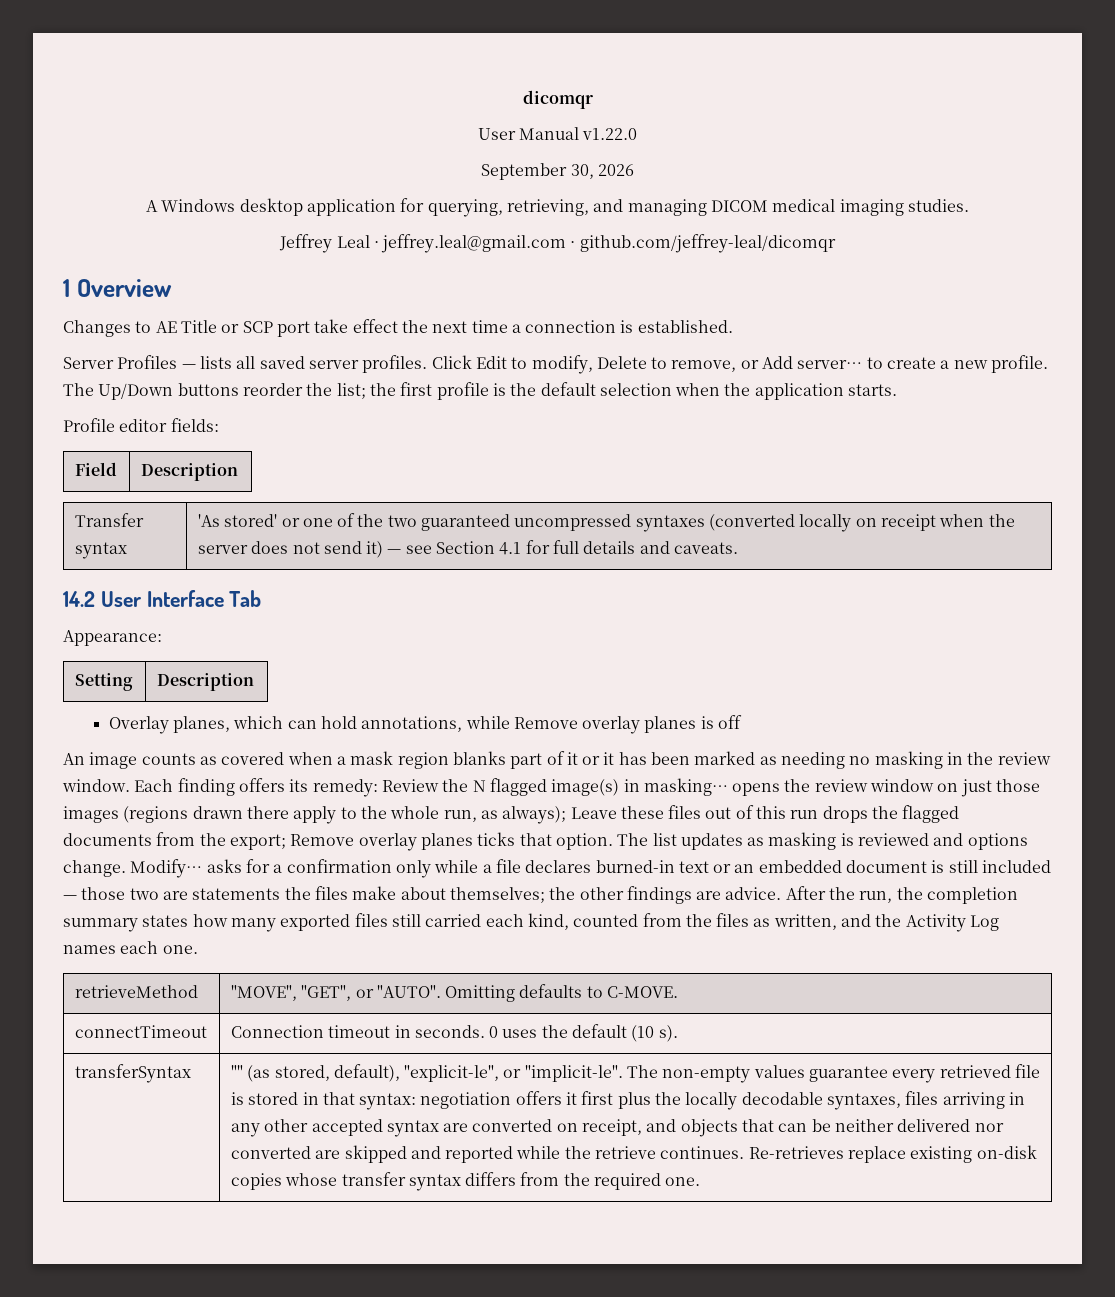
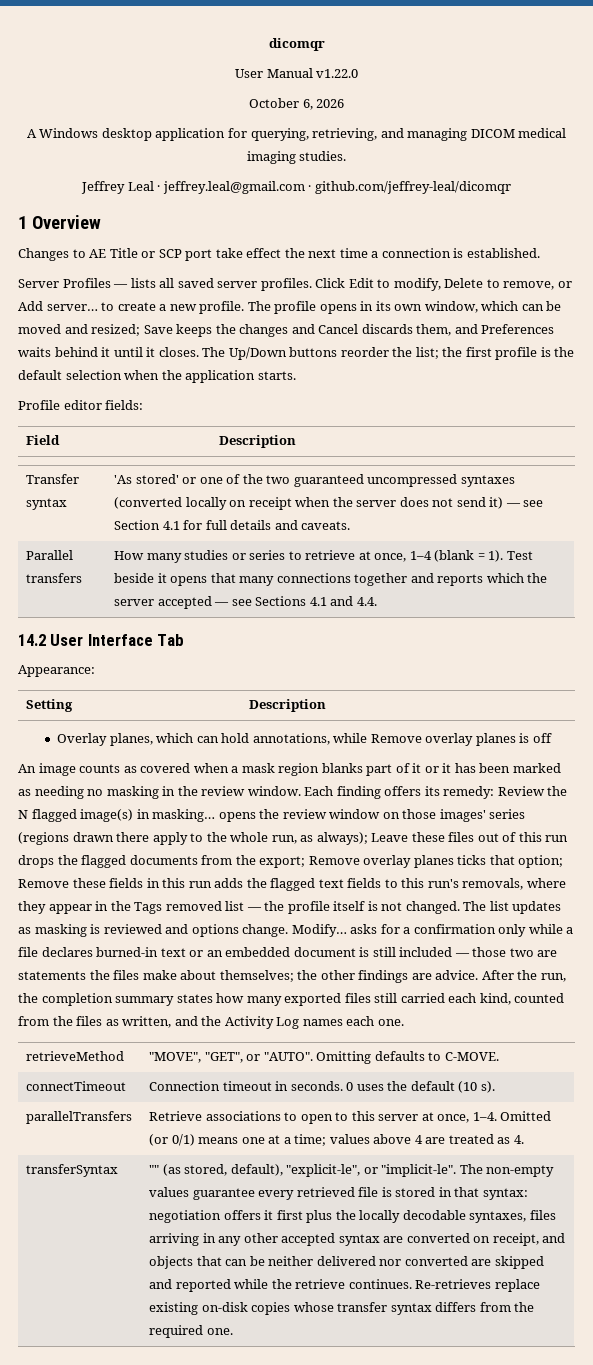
- September 30, 2026
+ October 6, 2026
- The Up/Down buttons reorder the list; the first profile is the default selection when the application starts.
+ The profile opens in its own window, which can be moved and resized; Save keeps the changes and Cancel discards them, and Preferences waits behind it until it closes. The Up/Down buttons reorder the list; the first profile is the default selection when the application starts.
+ Parallel transfers | How many studies or series to retrieve at once, 1–4 (blank = 1). Test beside it opens that many connections together and reports which the server accepted — see Sections 4.1 and 4.4.
- Each finding offers its remedy: Review the N flagged image(s) in masking… opens the review window on just those images (regions drawn there apply to the whole run, as always); Leave these files out of this run drops the flagged documents from the export; Remove overlay planes ticks that option.
+ Each finding offers its remedy: Review the N flagged image(s) in masking… opens the review window on those images' series (regions drawn there apply to the whole run, as always); Leave these files out of this run drops the flagged documents from the export; Remove overlay planes ticks that option; Remove these fields in this run adds the flagged text fields to this run's removals, where they appear in the Tags removed list — the profile itself is not changed.
+ parallelTransfers | Retrieve associations to open to this server at once, 1–4. Omitted (or 0/1) means one at a time; values above 4 are treated as 4.

